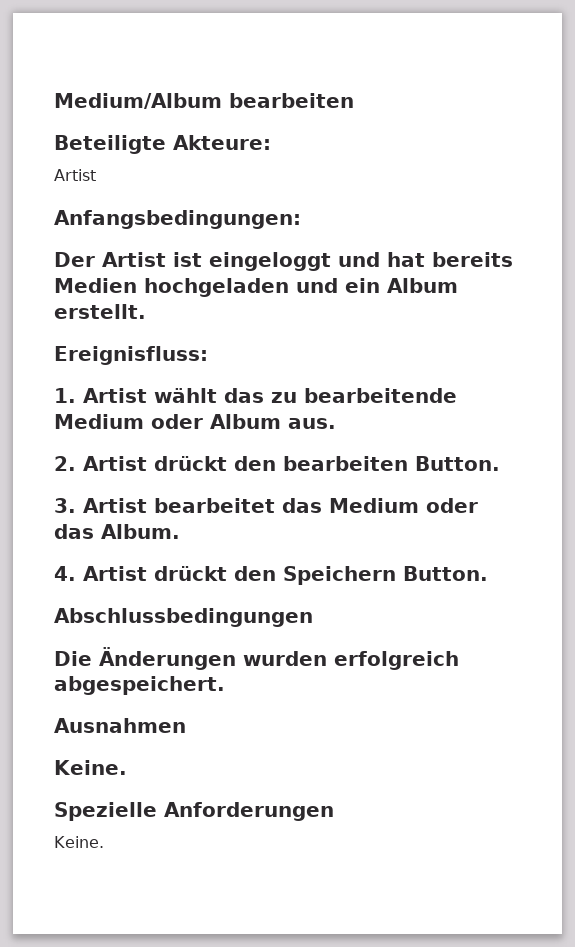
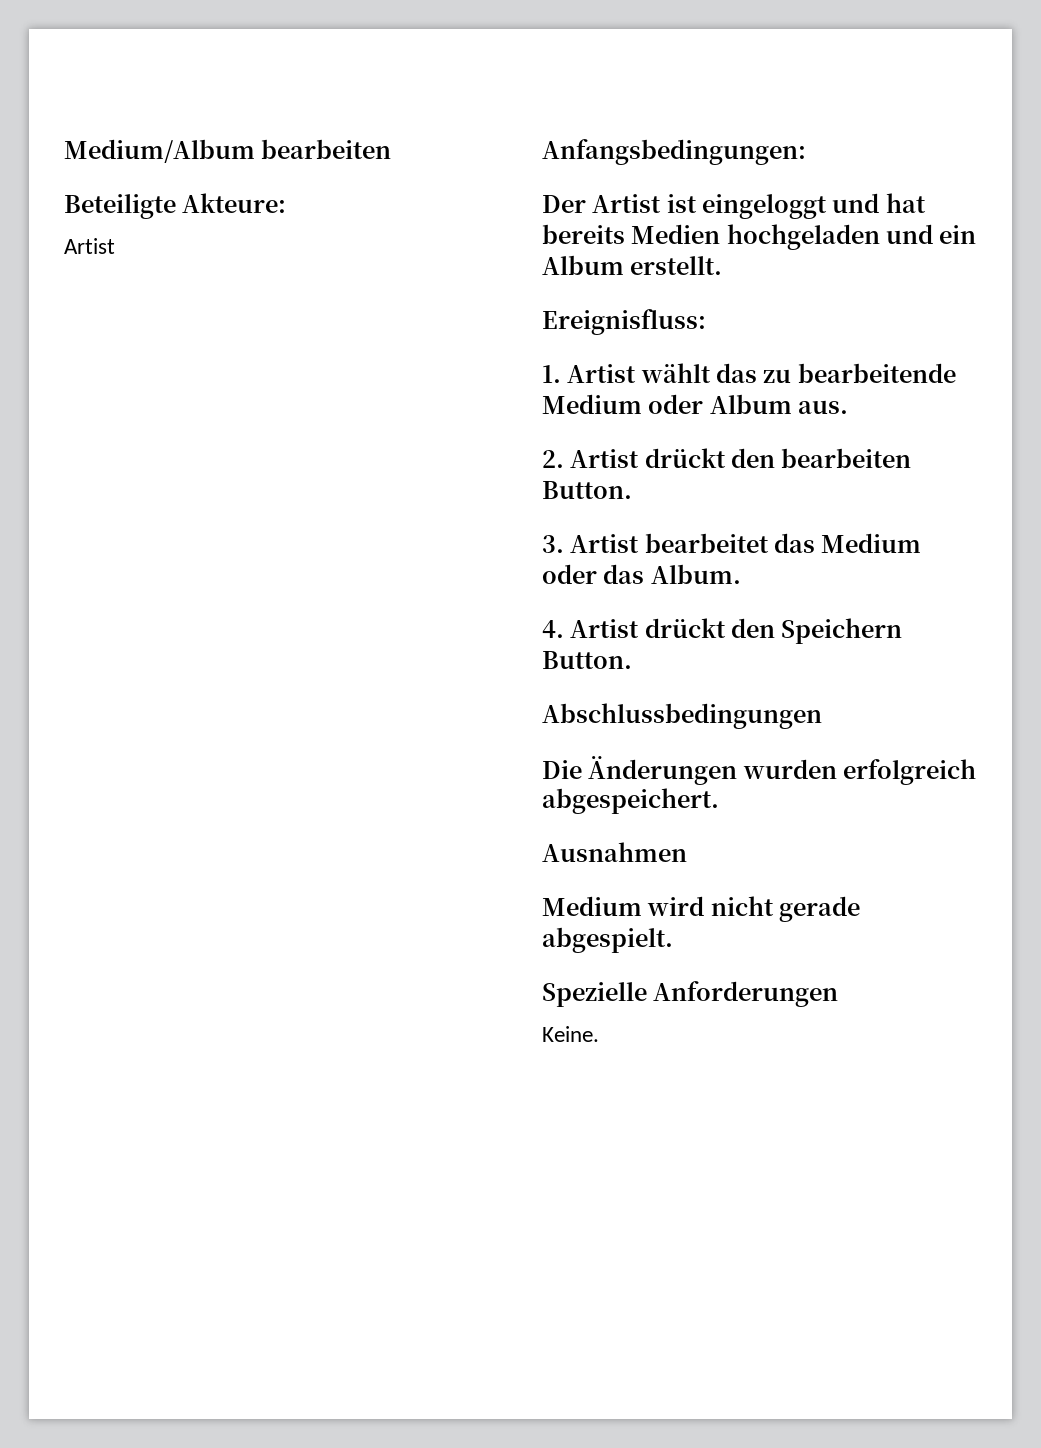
  Ausnahmen
- Keine.
+ Medium wird nicht gerade abgespielt.

